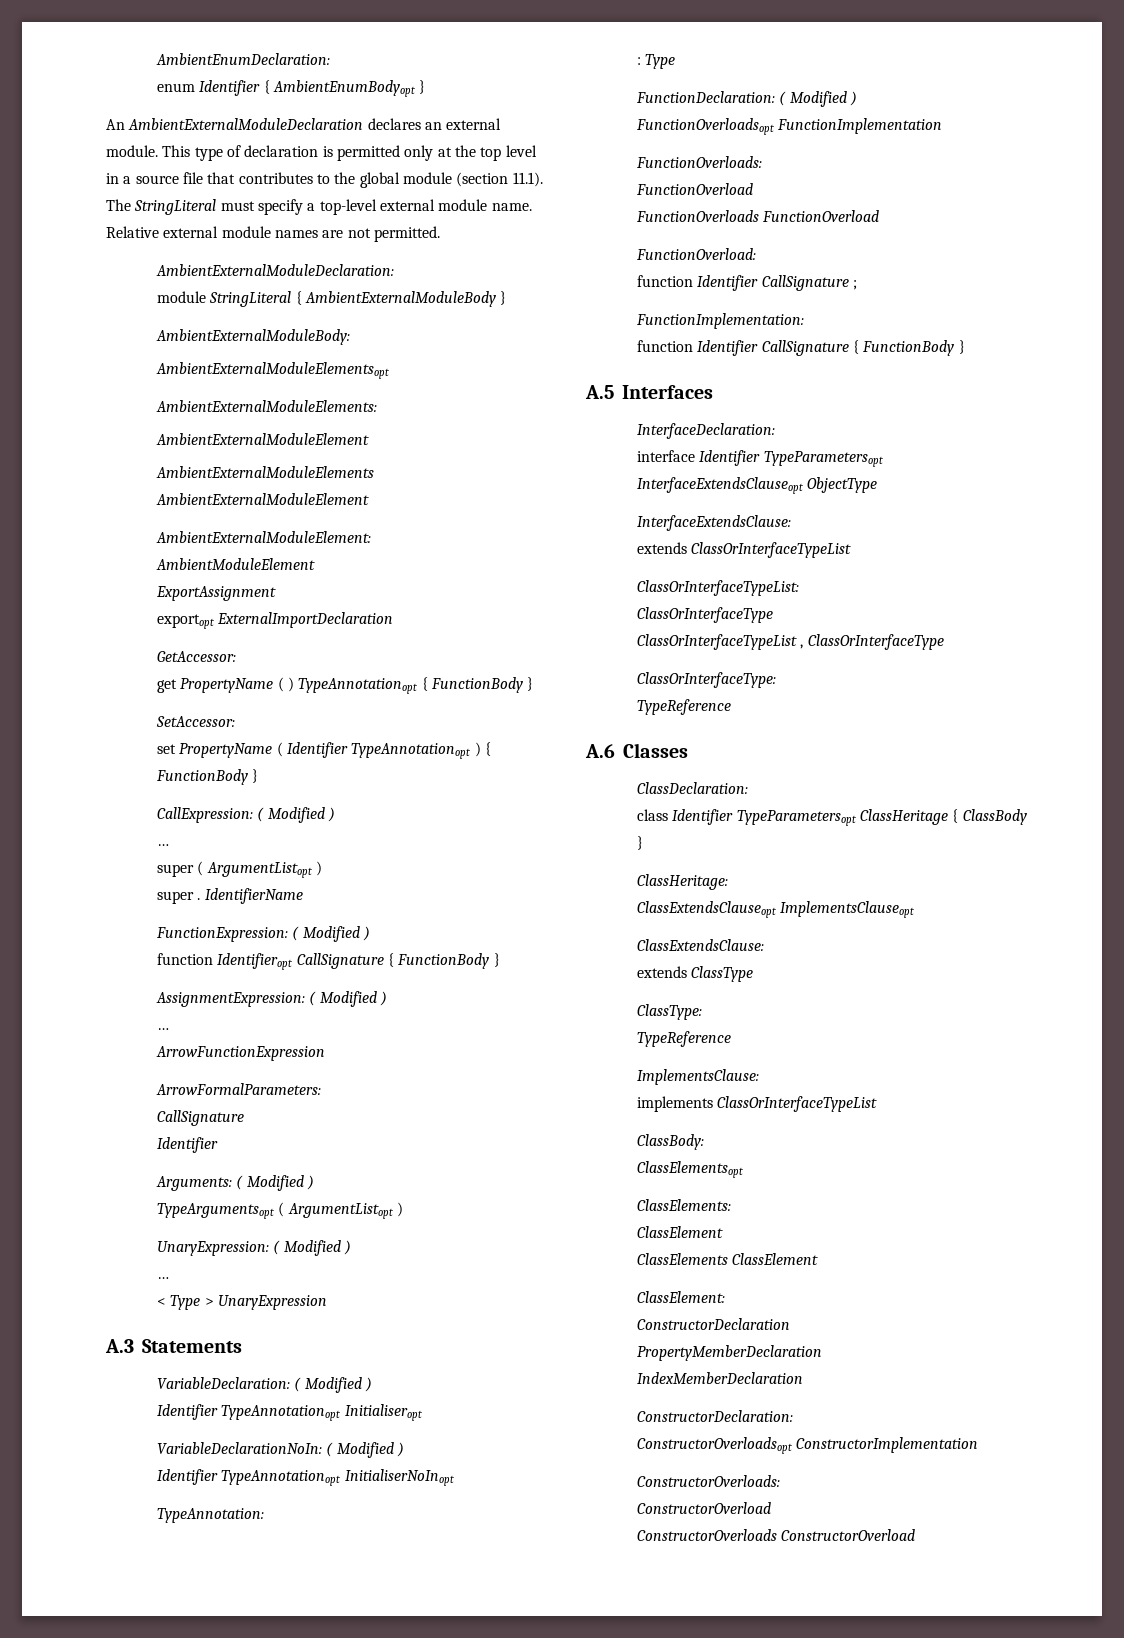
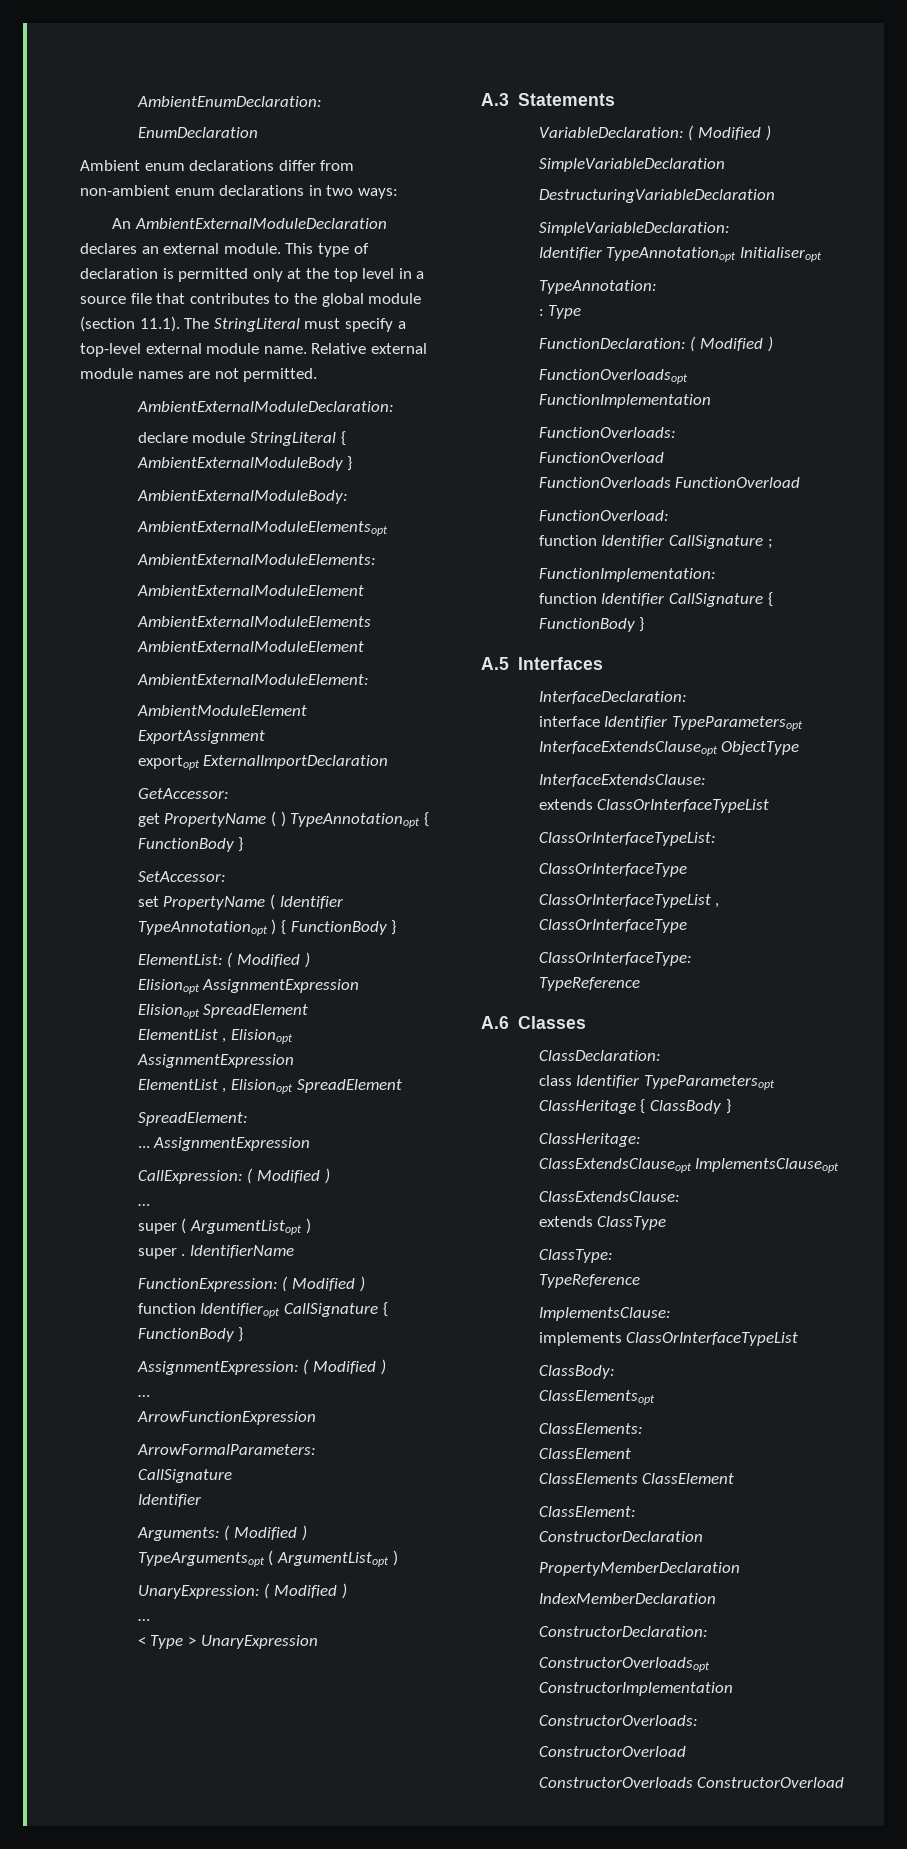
- enum Identifier { AmbientEnumBodyopt }
+ EnumDeclaration
+ Ambient enum declarations differ from non-ambient enum declarations in two ways:
- module StringLiteral { AmbientExternalModuleBody }
+ declare module StringLiteral { AmbientExternalModuleBody }
+ ElementList: ( Modified )
+ Elisionopt AssignmentExpression
+ Elisionopt SpreadElement
+ ElementList , Elisionopt AssignmentExpression
+ ElementList , Elisionopt SpreadElement
+ SpreadElement:
+ ... AssignmentExpression
+ SimpleVariableDeclaration
+ DestructuringVariableDeclaration
+ SimpleVariableDeclaration:
- VariableDeclarationNoIn: ( Modified )
- Identifier TypeAnnotationopt InitialiserNoInopt

